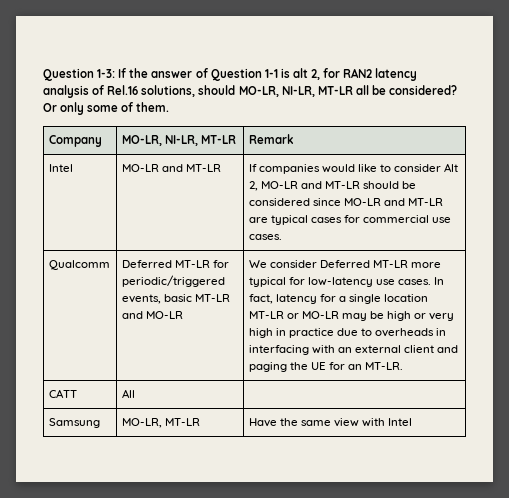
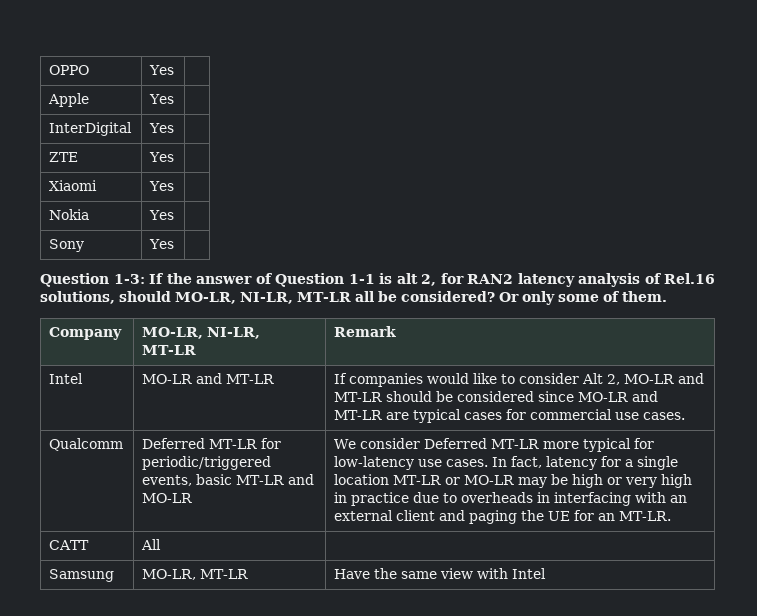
+ OPPO | Yes |
+ Apple | Yes |
+ InterDigital | Yes |
+ ZTE | Yes |
+ Xiaomi | Yes |
+ Nokia | Yes |
+ Sony | Yes |

